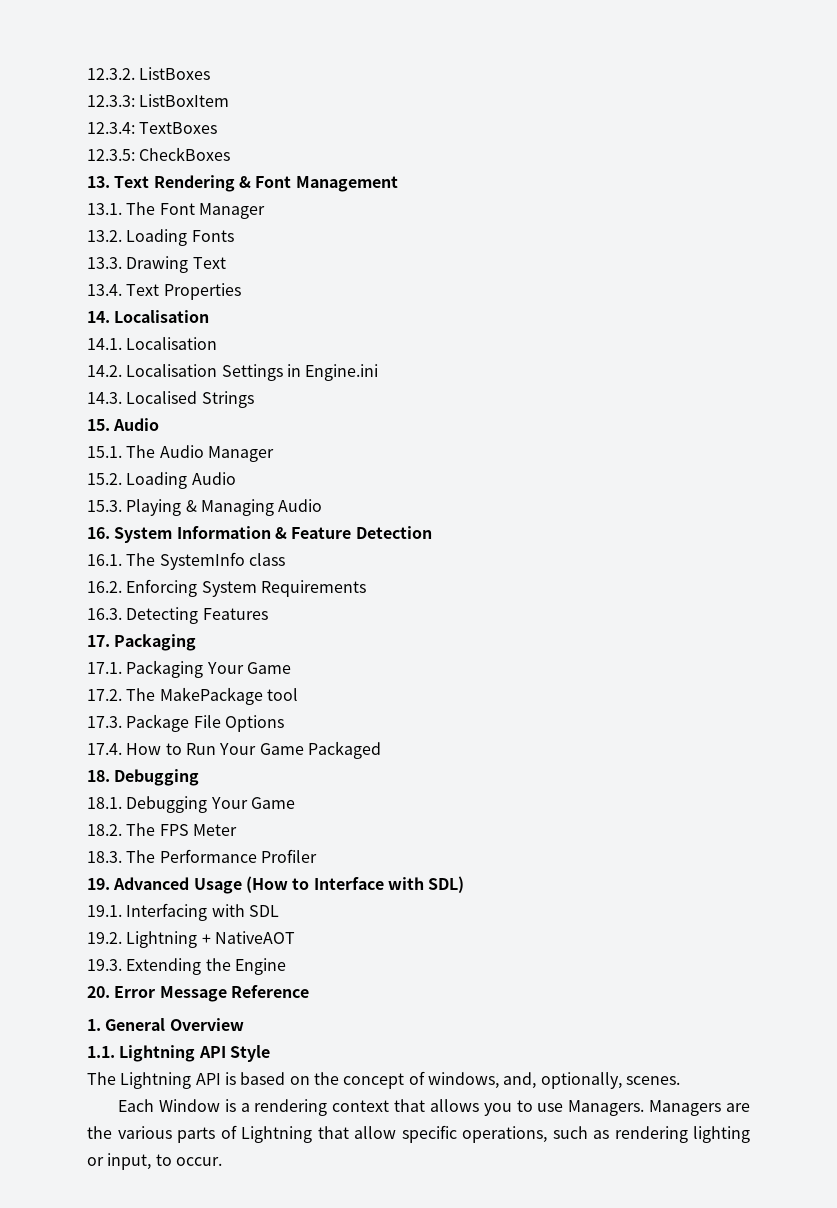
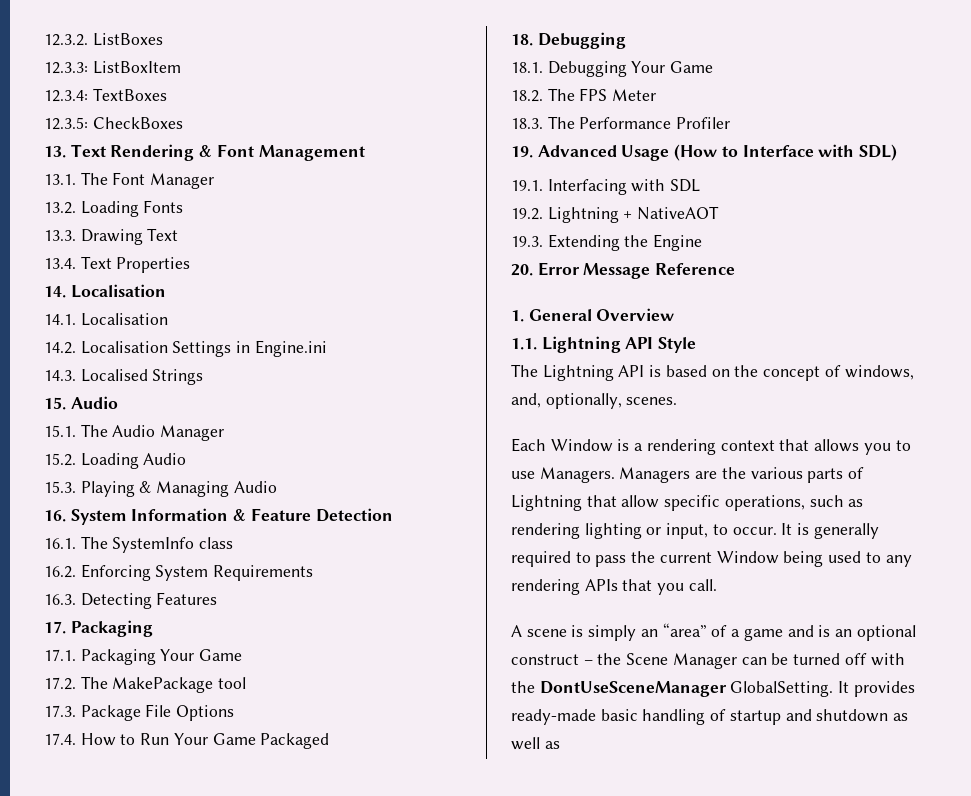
+ It is generally required to pass the current Window being used to any rendering APIs that you call.
+ A scene is simply an “area” of a game and is an optional construct – the Scene Manager can be turned off with the DontUseSceneManager GlobalSetting. It provides ready-made basic handling of startup and shutdown as well as

